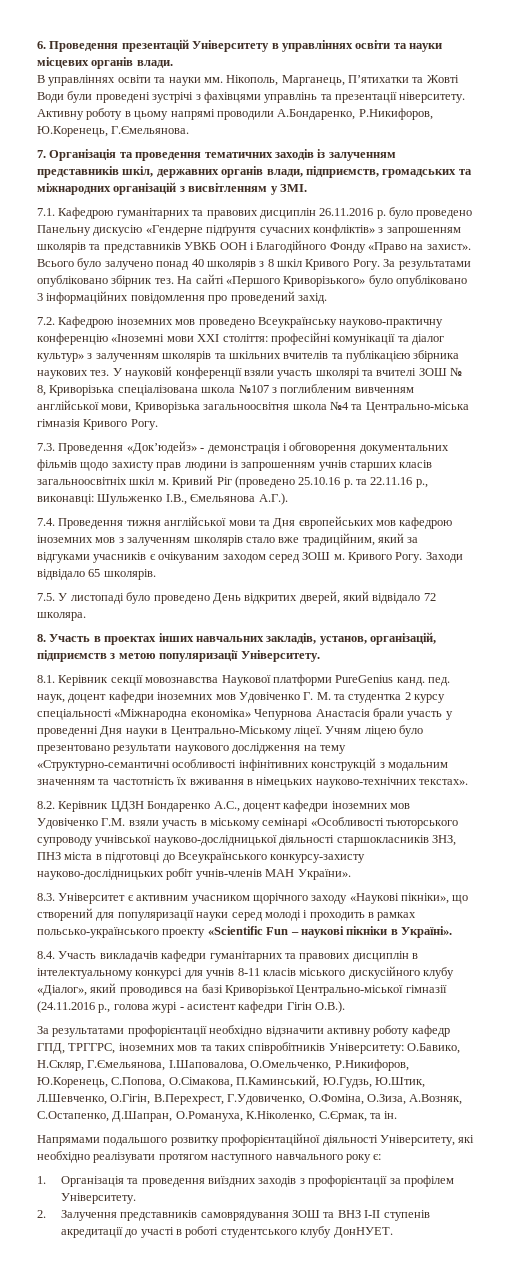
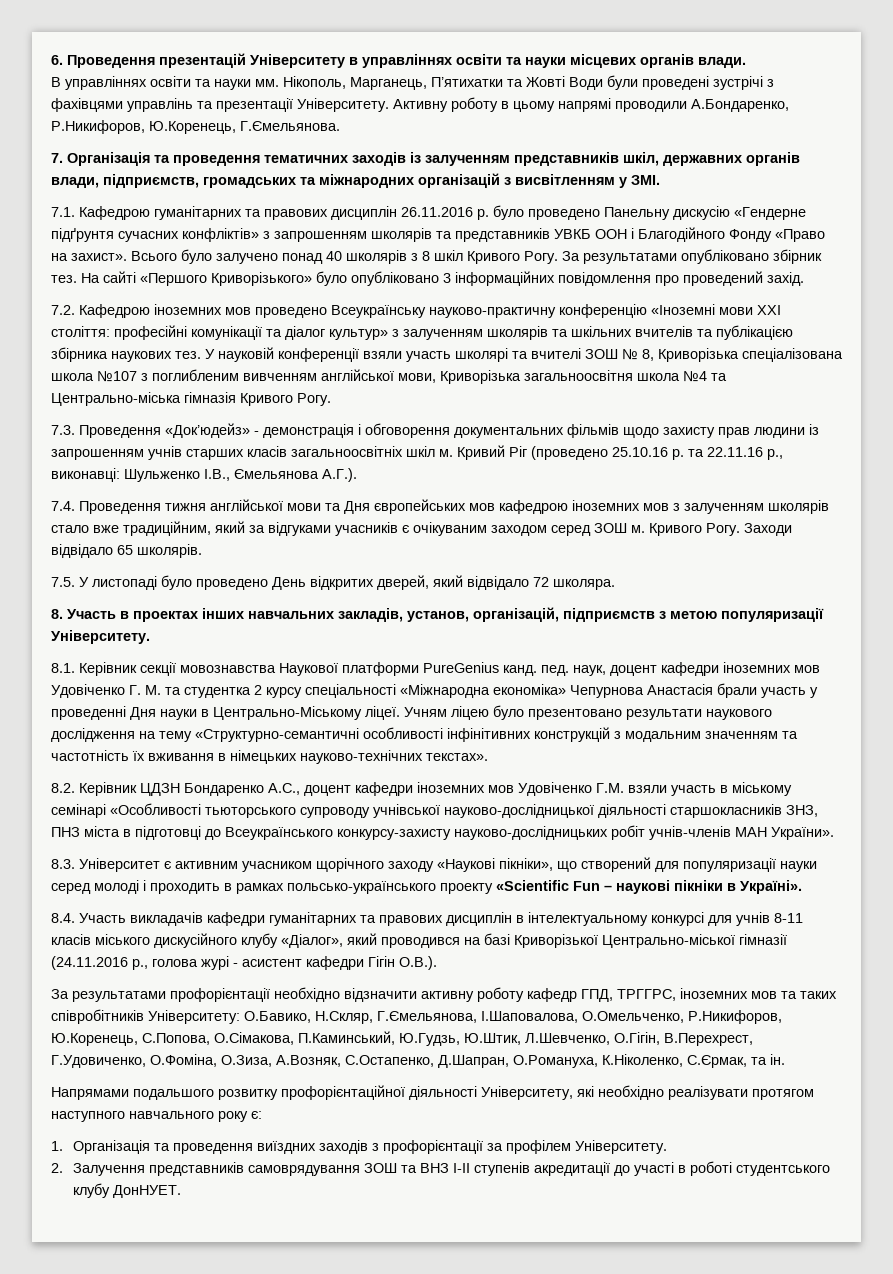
- Нікополь, Марганець, П’ятихатки та Жовті Води були проведені зустрічі з фахівцями управлінь та презентації ніверситету.
+ Нікополь, Марганець, П’ятихатки та Жовті Води були проведені зустрічі з фахівцями управлінь та презентації Університету.

